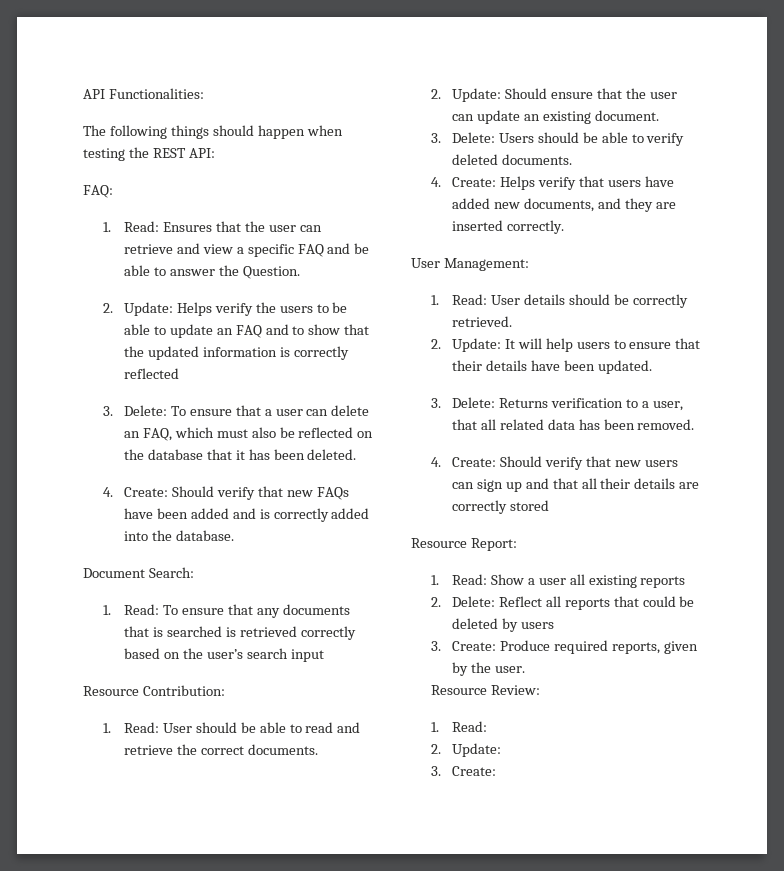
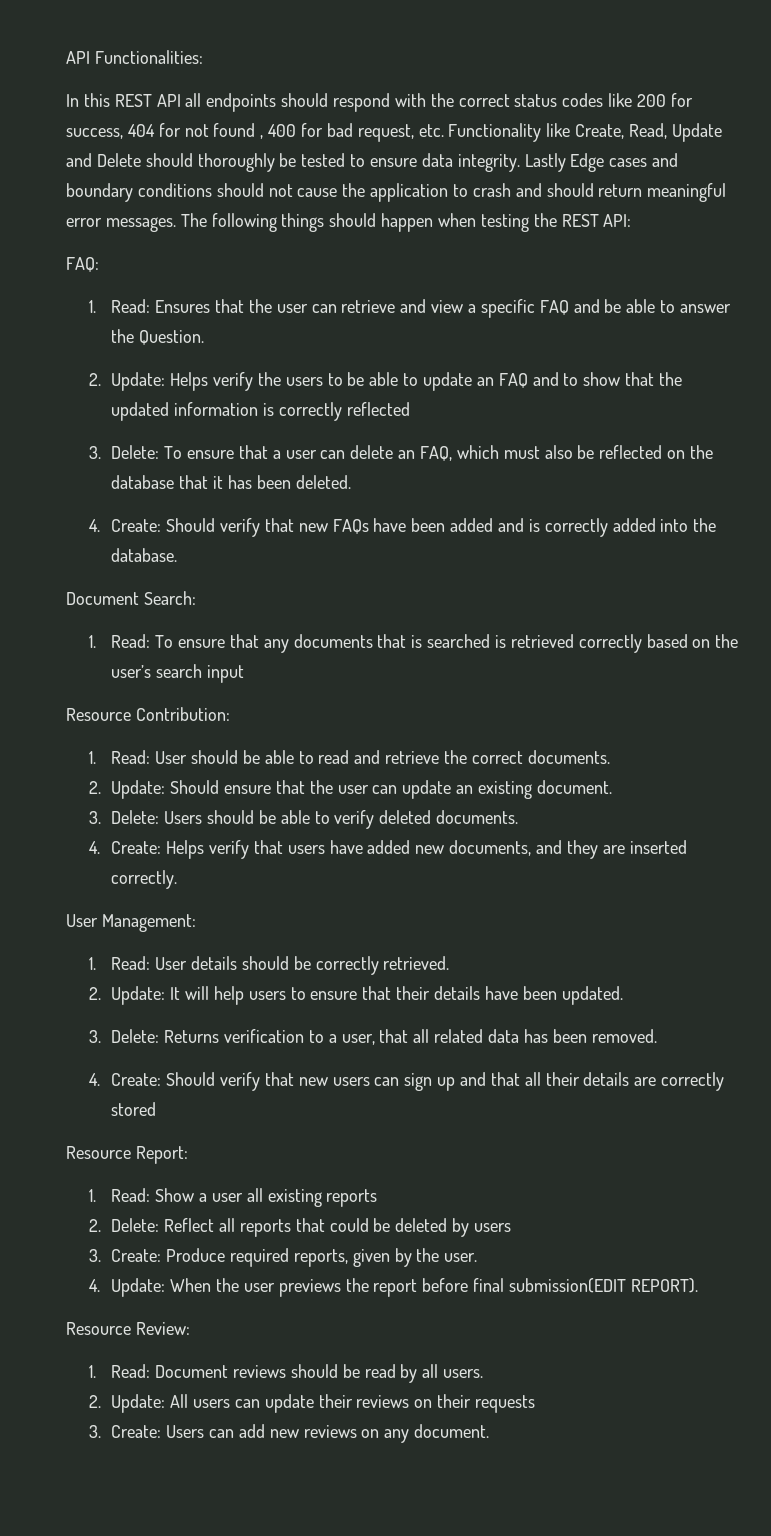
+ In this REST API all endpoints should respond with the correct status codes like 200 for success, 404 for not found , 400 for bad request, etc. Functionality like Create, Read, Update and Delete should thoroughly be tested to ensure data integrity. Lastly Edge cases and boundary conditions should not cause the application to crash and should return meaningful error messages.
+ 4. Update: When the user previews the report before final submission(EDIT REPORT).
  Resource Review:
- 1. Read:
- 2. Update:
- 3. Create:
+ 1. Read: Document reviews should be read by all users.
+ 2. Update: All users can update their reviews on their requests
+ 3. Create: Users can add new reviews on any document.

